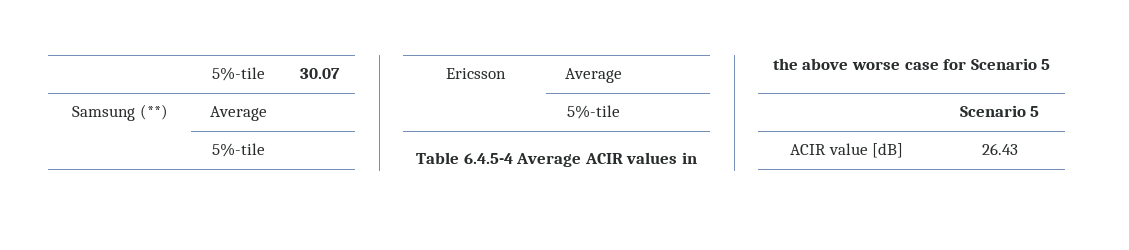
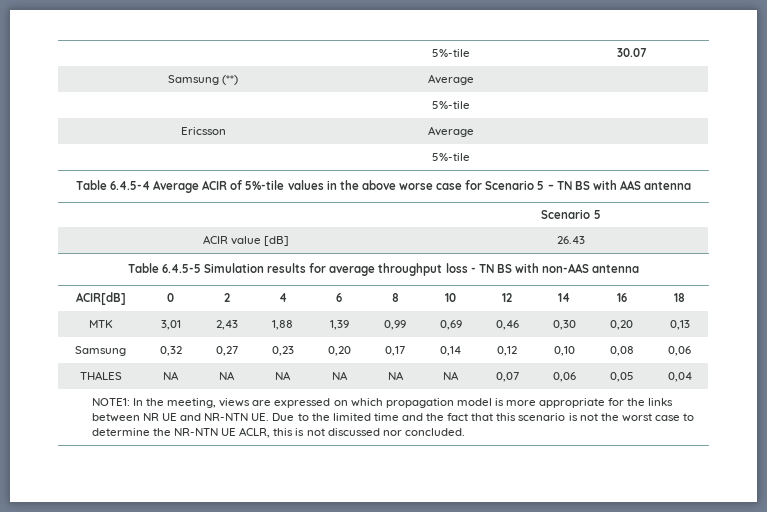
- Table 6.4.5-4 Average ACIR values in the above worse case for Scenario 5
+ Table 6.4.5-4 Average ACIR of 5%-tile values in the above worse case for Scenario 5 – TN BS with AAS antenna
+ Table 6.4.5-5 Simulation results for average throughput loss - TN BS with non-AAS antenna
+ ACIR[dB] | 0 | 2 | 4 | 6 | 8 | 10 | 12 | 14 | 16 | 18
+ MTK | 3,01 | 2,43 | 1,88 | 1,39 | 0,99 | 0,69 | 0,46 | 0,30 | 0,20 | 0,13
+ Samsung | 0,32 | 0,27 | 0,23 | 0,20 | 0,17 | 0,14 | 0,12 | 0,10 | 0,08 | 0,06
+ THALES | NA | NA | NA | NA | NA | NA | 0,07 | 0,06 | 0,05 | 0,04
+ NOTE1: In the meeting, views are expressed on which propagation model is more appropriate for the links between NR UE and NR-NTN UE. Due to the limited time and the fact that this scenario is not the worst case to determine the NR-NTN UE ACLR, this is not discussed nor concluded.

